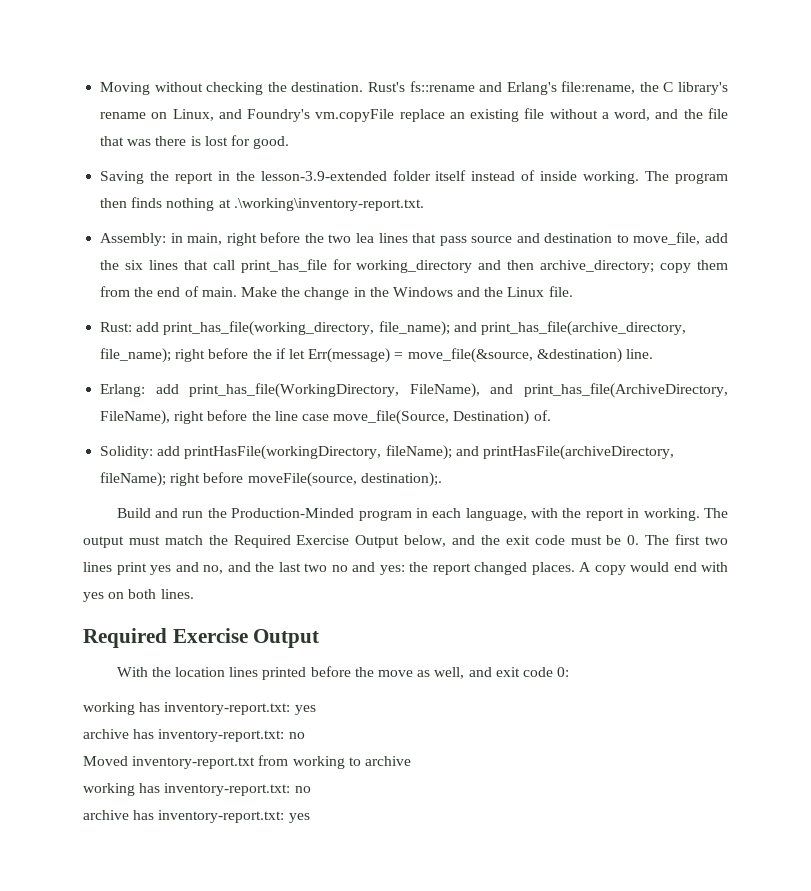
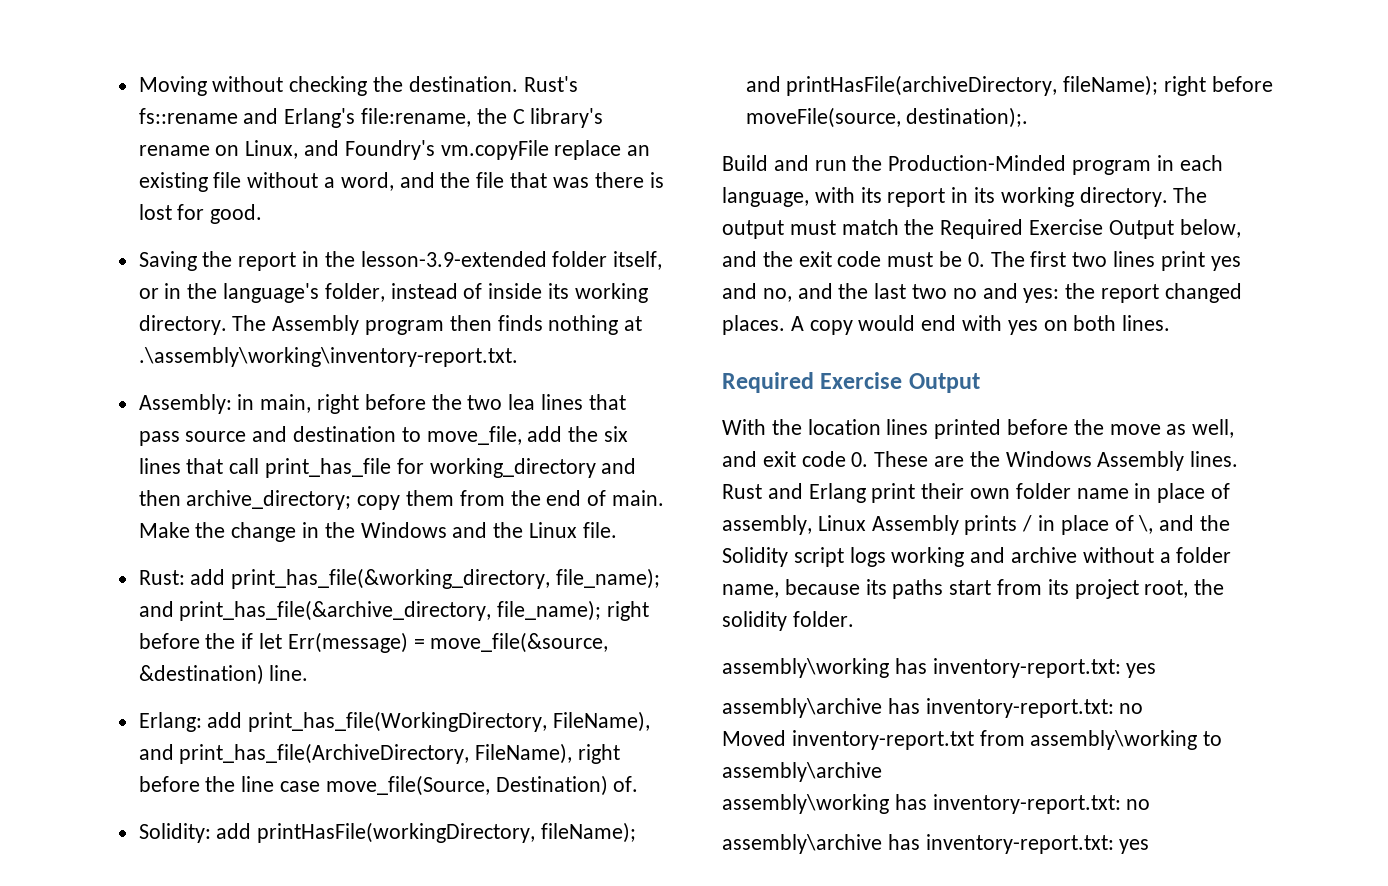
- Saving the report in the lesson-3.9-extended folder itself instead of inside working. The program then finds nothing at .\working\inventory-report.txt.
+ Saving the report in the lesson-3.9-extended folder itself, or in the language's folder, instead of inside its working directory. The Assembly program then finds nothing at .\assembly\working\inventory-report.txt.
- Rust: add print_has_file(working_directory, file_name); and print_has_file(archive_directory, file_name); right before the if let Err(message) = move_file(&source, &destination) line.
+ Rust: add print_has_file(&working_directory, file_name); and print_has_file(&archive_directory, file_name); right before the if let Err(message) = move_file(&source, &destination) line.
- Build and run the Production-Minded program in each language, with the report in working.
+ Build and run the Production-Minded program in each language, with its report in its working directory.
- With the location lines printed before the move as well, and exit code 0:
- working has inventory-report.txt: yes
+ With the location lines printed before the move as well, and exit code 0. These are the Windows Assembly lines. Rust and Erlang print their own folder name in place of assembly, Linux Assembly prints / in place of \, and the Solidity script logs working and archive without a folder name, because its paths start from its project root, the solidity folder.
+ assembly\working has inventory-report.txt: yes
- archive has inventory-report.txt: no
+ assembly\archive has inventory-report.txt: no
- Moved inventory-report.txt from working to archive
- working has inventory-report.txt: no
- archive has inventory-report.txt: yes
+ Moved inventory-report.txt from assembly\working to assembly\archive
+ assembly\working has inventory-report.txt: no
+ assembly\archive has inventory-report.txt: yes

